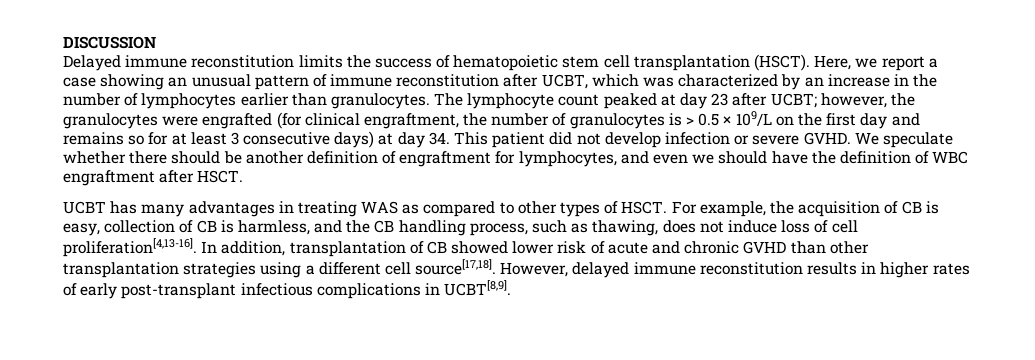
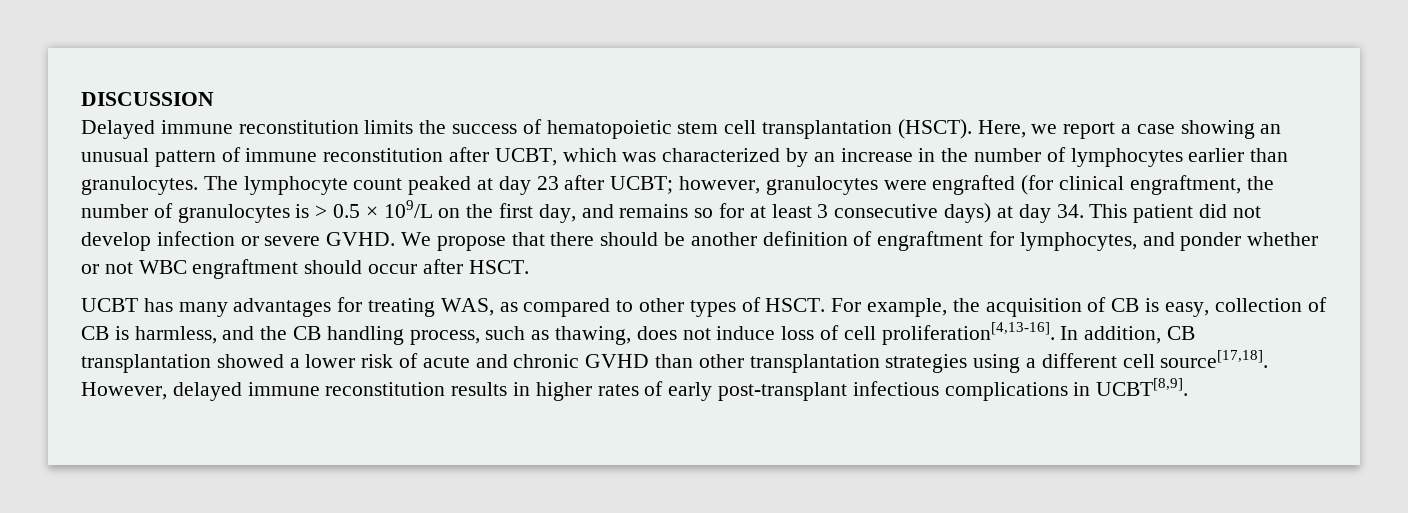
- The lymphocyte count peaked at day 23 after UCBT; however, the granulocytes were engrafted (for clinical engraftment, the number of granulocytes is > 0.5 × 109/L on the first day and remains so for at least 3 consecutive days) at day 34. This patient did not develop infection or severe GVHD.
+ The lymphocyte count peaked at day 23 after UCBT; however, granulocytes were engrafted (for clinical engraftment, the number of granulocytes is > 0.5 × 109/L on the first day, and remains so for at least 3 consecutive days) at day 34. This patient did not develop infection or severe GVHD.
- We speculate whether there should be another definition of engraftment for lymphocytes, and even we should have the definition of WBC engraftment after HSCT.
+ We propose that there should be another definition of engraftment for lymphocytes, and ponder whether or not WBC engraftment should occur after HSCT.
- UCBT has many advantages in treating WAS as compared to other types of HSCT.
+ UCBT has many advantages for treating WAS, as compared to other types of HSCT.
- In addition, transplantation of CB showed lower risk of acute and chronic GVHD than other transplantation strategies using a different cell source[17,18].
+ In addition, CB transplantation showed a lower risk of acute and chronic GVHD than other transplantation strategies using a different cell source[17,18].

